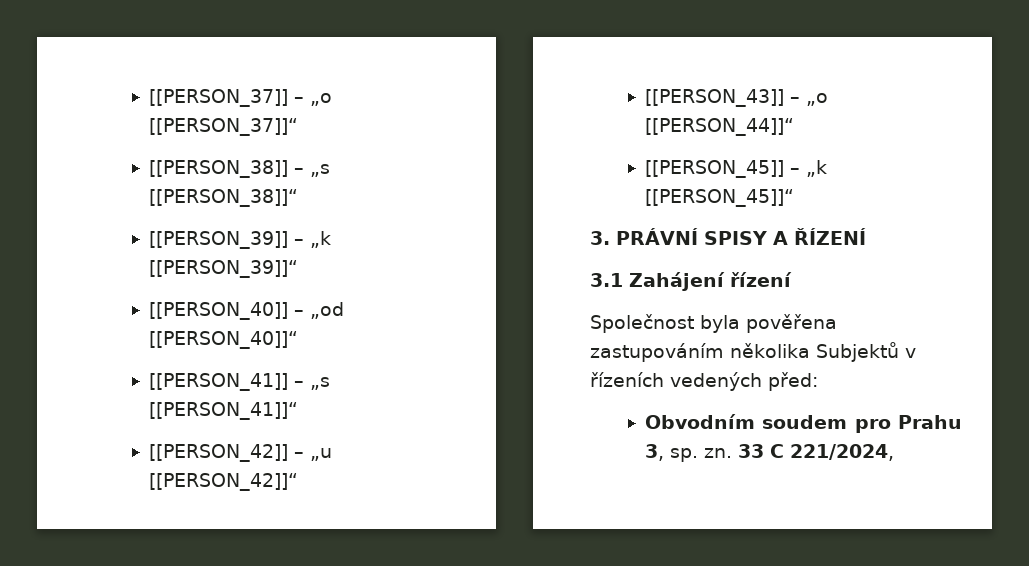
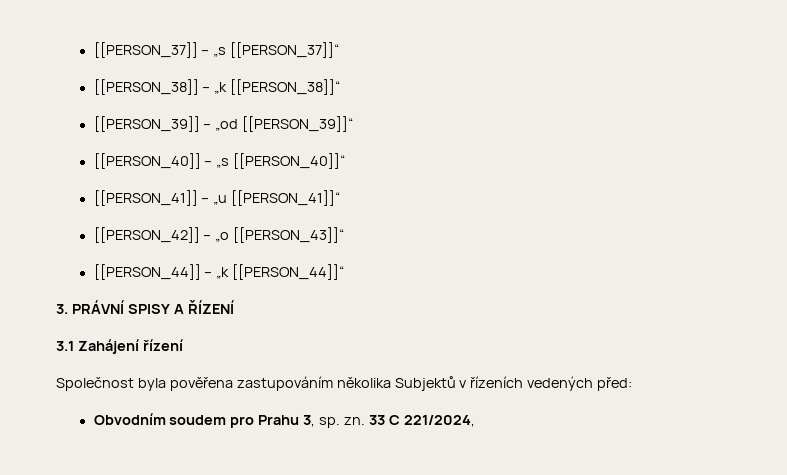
- [[PERSON_37]] – „o [[PERSON_37]]“
+ [[PERSON_37]] – „s [[PERSON_37]]“
- [[PERSON_38]] – „s [[PERSON_38]]“
+ [[PERSON_38]] – „k [[PERSON_38]]“
- [[PERSON_39]] – „k [[PERSON_39]]“
+ [[PERSON_39]] – „od [[PERSON_39]]“
- [[PERSON_40]] – „od [[PERSON_40]]“
+ [[PERSON_40]] – „s [[PERSON_40]]“
- [[PERSON_41]] – „s [[PERSON_41]]“
+ [[PERSON_41]] – „u [[PERSON_41]]“
- [[PERSON_42]] – „u [[PERSON_42]]“
- [[PERSON_43]] – „o [[PERSON_44]]“
- [[PERSON_45]] – „k [[PERSON_45]]“
+ [[PERSON_42]] – „o [[PERSON_43]]“
+ [[PERSON_44]] – „k [[PERSON_44]]“

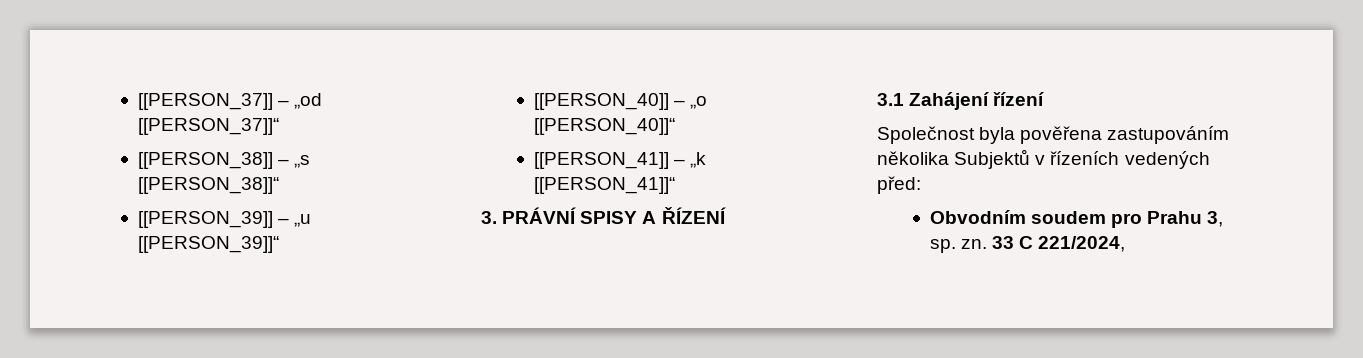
- [[PERSON_37]] – „s [[PERSON_37]]“
+ [[PERSON_37]] – „od [[PERSON_37]]“
- [[PERSON_38]] – „k [[PERSON_38]]“
+ [[PERSON_38]] – „s [[PERSON_38]]“
- [[PERSON_39]] – „od [[PERSON_39]]“
+ [[PERSON_39]] – „u [[PERSON_39]]“
- [[PERSON_40]] – „s [[PERSON_40]]“
+ [[PERSON_40]] – „o [[PERSON_40]]“
- [[PERSON_41]] – „u [[PERSON_41]]“
+ [[PERSON_41]] – „k [[PERSON_41]]“
- [[PERSON_42]] – „o [[PERSON_43]]“
- [[PERSON_44]] – „k [[PERSON_44]]“

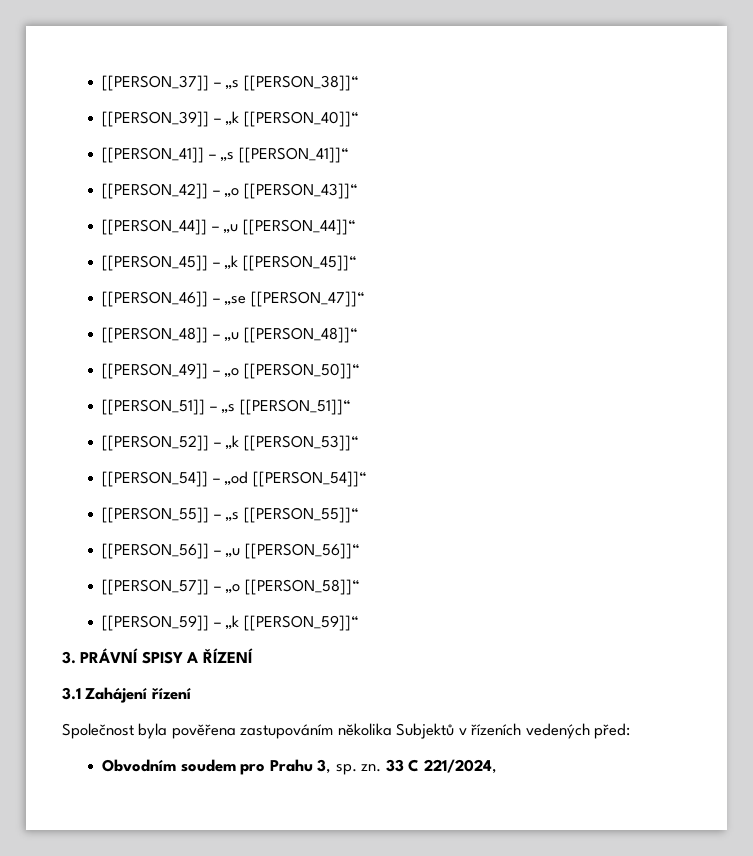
- [[PERSON_37]] – „od [[PERSON_37]]“
- [[PERSON_38]] – „s [[PERSON_38]]“
+ [[PERSON_37]] – „s [[PERSON_38]]“
- [[PERSON_39]] – „u [[PERSON_39]]“
- [[PERSON_40]] – „o [[PERSON_40]]“
- [[PERSON_41]] – „k [[PERSON_41]]“
+ [[PERSON_39]] – „k [[PERSON_40]]“
+ [[PERSON_41]] – „s [[PERSON_41]]“
+ [[PERSON_42]] – „o [[PERSON_43]]“
+ [[PERSON_44]] – „u [[PERSON_44]]“
+ [[PERSON_45]] – „k [[PERSON_45]]“
+ [[PERSON_46]] – „se [[PERSON_47]]“
+ [[PERSON_48]] – „u [[PERSON_48]]“
+ [[PERSON_49]] – „o [[PERSON_50]]“
+ [[PERSON_51]] – „s [[PERSON_51]]“
+ [[PERSON_52]] – „k [[PERSON_53]]“
+ [[PERSON_54]] – „od [[PERSON_54]]“
+ [[PERSON_55]] – „s [[PERSON_55]]“
+ [[PERSON_56]] – „u [[PERSON_56]]“
+ [[PERSON_57]] – „o [[PERSON_58]]“
+ [[PERSON_59]] – „k [[PERSON_59]]“

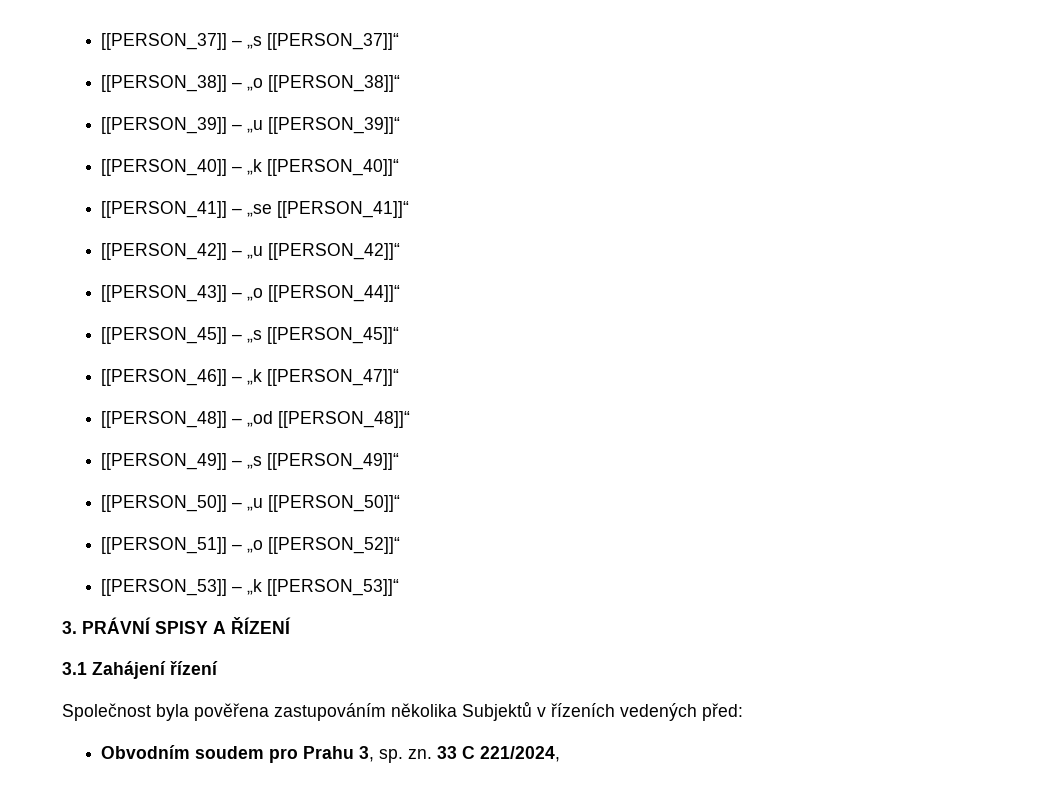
- [[PERSON_37]] – „s [[PERSON_38]]“
+ [[PERSON_37]] – „s [[PERSON_37]]“
+ [[PERSON_38]] – „o [[PERSON_38]]“
- [[PERSON_39]] – „k [[PERSON_40]]“
+ [[PERSON_39]] – „u [[PERSON_39]]“
+ [[PERSON_40]] – „k [[PERSON_40]]“
- [[PERSON_41]] – „s [[PERSON_41]]“
+ [[PERSON_41]] – „se [[PERSON_41]]“
- [[PERSON_42]] – „o [[PERSON_43]]“
- [[PERSON_44]] – „u [[PERSON_44]]“
+ [[PERSON_42]] – „u [[PERSON_42]]“
+ [[PERSON_43]] – „o [[PERSON_44]]“
- [[PERSON_45]] – „k [[PERSON_45]]“
+ [[PERSON_45]] – „s [[PERSON_45]]“
- [[PERSON_46]] – „se [[PERSON_47]]“
+ [[PERSON_46]] – „k [[PERSON_47]]“
- [[PERSON_48]] – „u [[PERSON_48]]“
+ [[PERSON_48]] – „od [[PERSON_48]]“
- [[PERSON_49]] – „o [[PERSON_50]]“
+ [[PERSON_49]] – „s [[PERSON_49]]“
+ [[PERSON_50]] – „u [[PERSON_50]]“
- [[PERSON_51]] – „s [[PERSON_51]]“
- [[PERSON_52]] – „k [[PERSON_53]]“
+ [[PERSON_51]] – „o [[PERSON_52]]“
+ [[PERSON_53]] – „k [[PERSON_53]]“
- [[PERSON_54]] – „od [[PERSON_54]]“
- [[PERSON_55]] – „s [[PERSON_55]]“
- [[PERSON_56]] – „u [[PERSON_56]]“
- [[PERSON_57]] – „o [[PERSON_58]]“
- [[PERSON_59]] – „k [[PERSON_59]]“

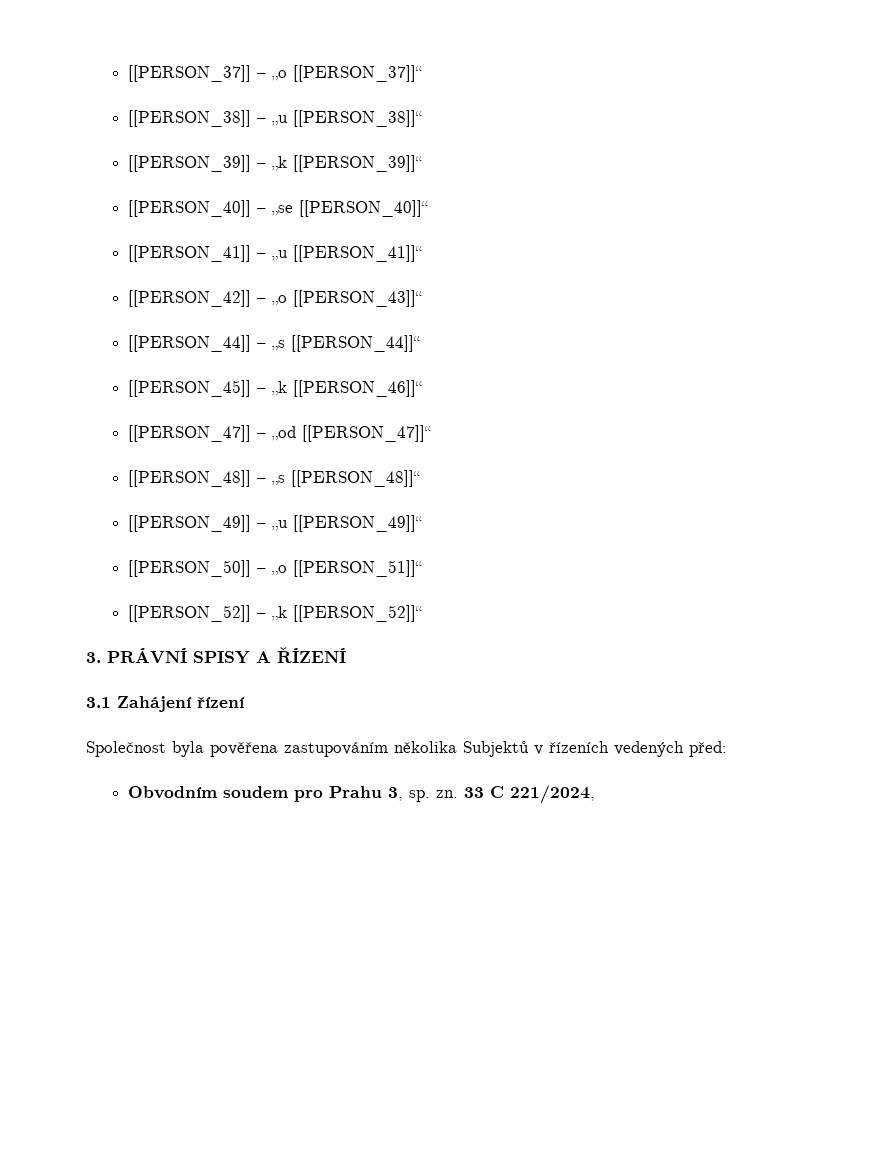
- [[PERSON_37]] – „s [[PERSON_37]]“
+ [[PERSON_37]] – „o [[PERSON_37]]“
- [[PERSON_38]] – „o [[PERSON_38]]“
+ [[PERSON_38]] – „u [[PERSON_38]]“
- [[PERSON_39]] – „u [[PERSON_39]]“
+ [[PERSON_39]] – „k [[PERSON_39]]“
- [[PERSON_40]] – „k [[PERSON_40]]“
+ [[PERSON_40]] – „se [[PERSON_40]]“
- [[PERSON_41]] – „se [[PERSON_41]]“
+ [[PERSON_41]] – „u [[PERSON_41]]“
- [[PERSON_42]] – „u [[PERSON_42]]“
- [[PERSON_43]] – „o [[PERSON_44]]“
- [[PERSON_45]] – „s [[PERSON_45]]“
- [[PERSON_46]] – „k [[PERSON_47]]“
+ [[PERSON_42]] – „o [[PERSON_43]]“
+ [[PERSON_44]] – „s [[PERSON_44]]“
+ [[PERSON_45]] – „k [[PERSON_46]]“
+ [[PERSON_47]] – „od [[PERSON_47]]“
- [[PERSON_48]] – „od [[PERSON_48]]“
+ [[PERSON_48]] – „s [[PERSON_48]]“
- [[PERSON_49]] – „s [[PERSON_49]]“
+ [[PERSON_49]] – „u [[PERSON_49]]“
- [[PERSON_50]] – „u [[PERSON_50]]“
- [[PERSON_51]] – „o [[PERSON_52]]“
- [[PERSON_53]] – „k [[PERSON_53]]“
+ [[PERSON_50]] – „o [[PERSON_51]]“
+ [[PERSON_52]] – „k [[PERSON_52]]“

